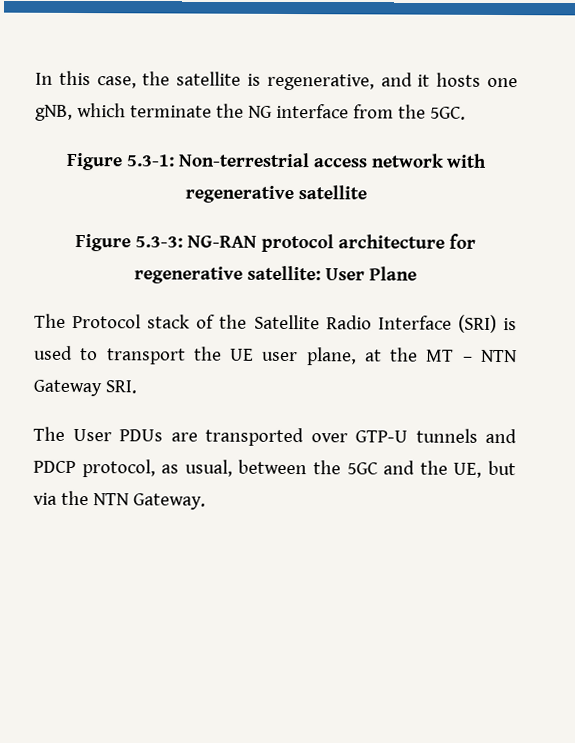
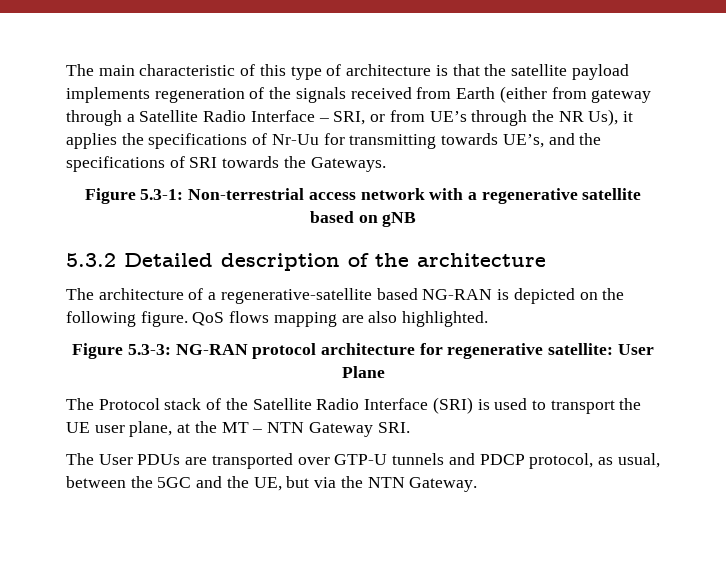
- In this case, the satellite is regenerative, and it hosts one gNB, which terminate the NG interface from the 5GC.
+ The main characteristic of this type of architecture is that the satellite payload implements regeneration of the signals received from Earth (either from gateway through a Satellite Radio Interface – SRI, or from UE’s through the NR Us), it applies the specifications of Nr-Uu for transmitting towards UE’s, and the specifications of SRI towards the Gateways.
- Figure 5.3-1: Non-terrestrial access network with regenerative satellite
+ Figure 5.3-1: Non-terrestrial access network with a regenerative satellite based on gNB
+ 5.3.2 Detailed description of the architecture
+ The architecture of a regenerative-satellite based NG-RAN is depicted on the following figure. QoS flows mapping are also highlighted.

